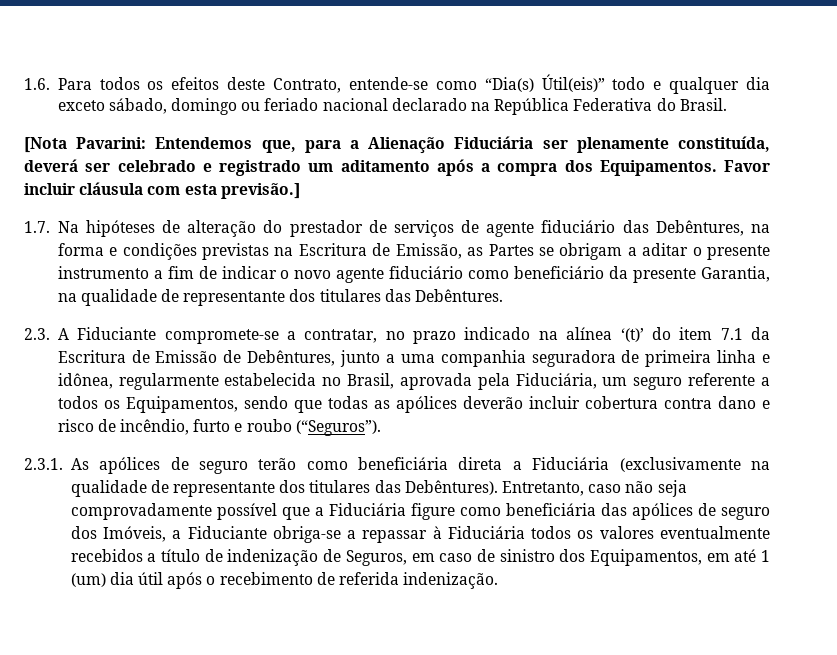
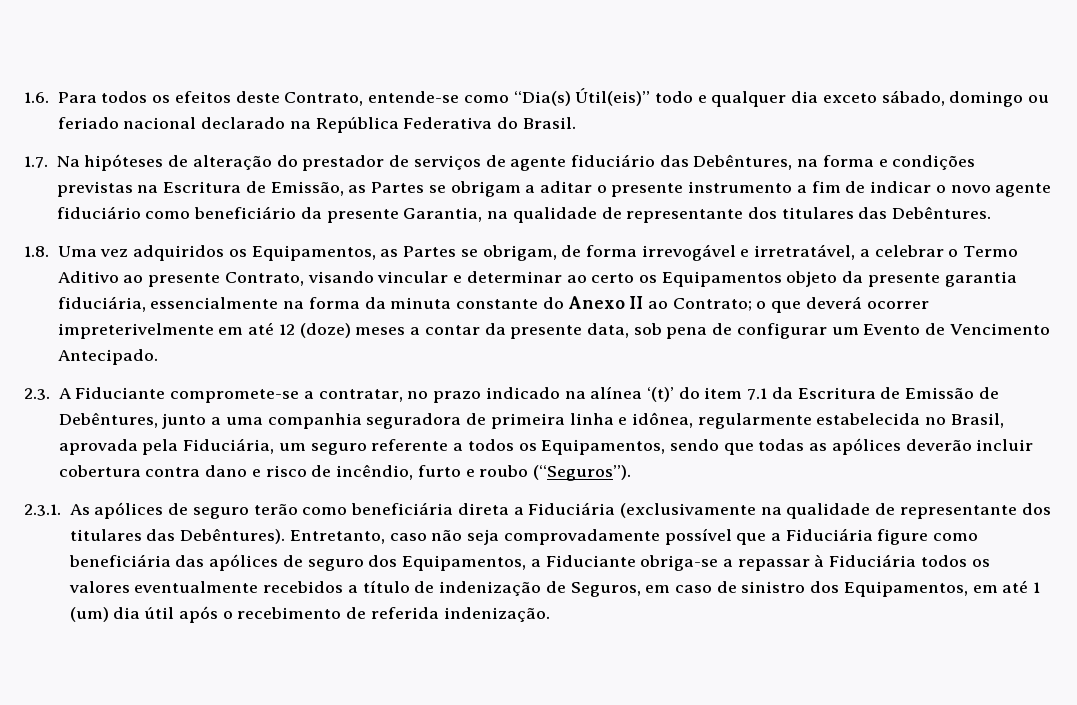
- [Nota Pavarini: Entendemos que, para a Alienação Fiduciária ser plenamente constituída, deverá ser celebrado e registrado um aditamento após a compra dos Equipamentos. Favor incluir cláusula com esta previsão.]
+ 1.8. Uma vez adquiridos os Equipamentos, as Partes se obrigam, de forma irrevogável e irretratável, a celebrar o Termo Aditivo ao presente Contrato, visando vincular e determinar ao certo os Equipamentos objeto da presente garantia fiduciária, essencialmente na forma da minuta constante do Anexo II ao Contrato; o que deverá ocorrer impreterivelmente em até 12 (doze) meses a contar da presente data, sob pena de configurar um Evento de Vencimento Antecipado.
- Entretanto, caso não seja comprovadamente possível que a Fiduciária figure como beneficiária das apólices de seguro dos Imóveis, a Fiduciante obriga-se a repassar à Fiduciária todos os valores eventualmente recebidos a título de indenização de Seguros, em caso de sinistro dos Equipamentos, em até 1 (um) dia útil após o recebimento de referida indenização.
+ Entretanto, caso não seja comprovadamente possível que a Fiduciária figure como beneficiária das apólices de seguro dos Equipamentos, a Fiduciante obriga-se a repassar à Fiduciária todos os valores eventualmente recebidos a título de indenização de Seguros, em caso de sinistro dos Equipamentos, em até 1 (um) dia útil após o recebimento de referida indenização.

